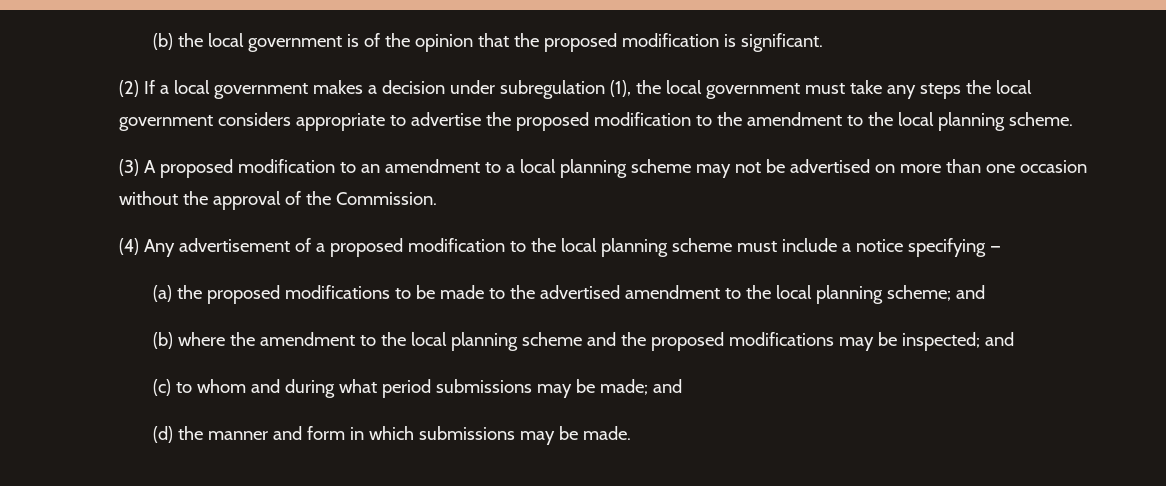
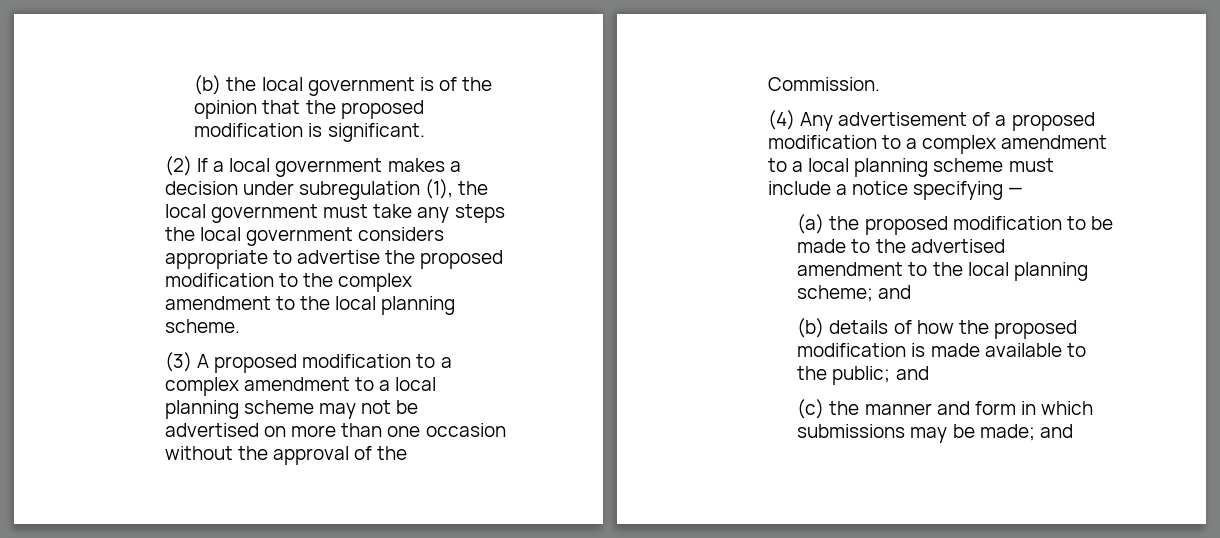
- (2) If a local government makes a decision under subregulation (1), the local government must take any steps the local government considers appropriate to advertise the proposed modification to the amendment to the local planning scheme.
+ (2) If a local government makes a decision under subregulation (1), the local government must take any steps the local government considers appropriate to advertise the proposed modification to the complex amendment to the local planning scheme.
- (3) A proposed modification to an amendment to a local planning scheme may not be advertised on more than one occasion without the approval of the Commission.
+ (3) A proposed modification to a complex amendment to a local planning scheme may not be advertised on more than one occasion without the approval of the Commission.
- (4) Any advertisement of a proposed modification to the local planning scheme must include a notice specifying —
+ (4) Any advertisement of a proposed modification to a complex amendment to a local planning scheme must include a notice specifying —
- (a) the proposed modifications to be made to the advertised amendment to the local planning scheme; and
+ (a) the proposed modification to be made to the advertised amendment to the local planning scheme; and
- (b) where the amendment to the local planning scheme and the proposed modifications may be inspected; and
- (c) to whom and during what period submissions may be made; and
- (d) the manner and form in which submissions may be made.
+ (b) details of how the proposed modification is made available to the public; and
+ (c) the manner and form in which submissions may be made; and

